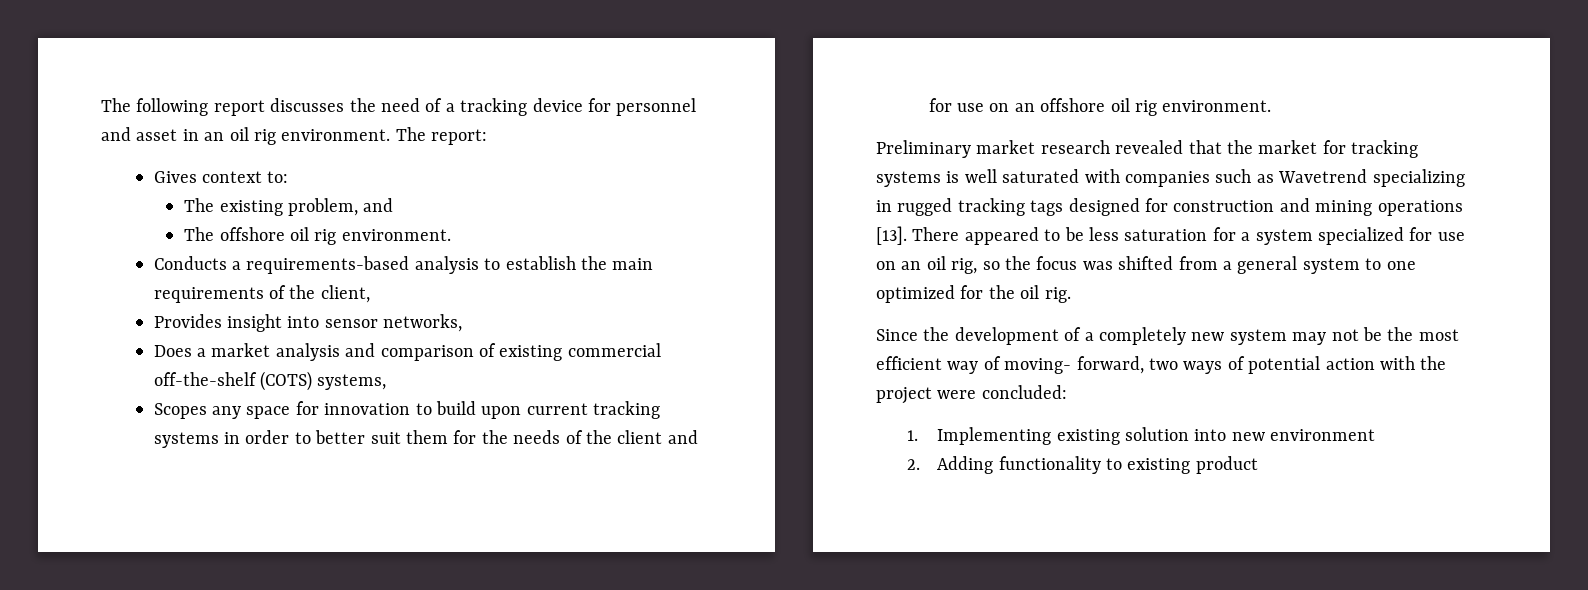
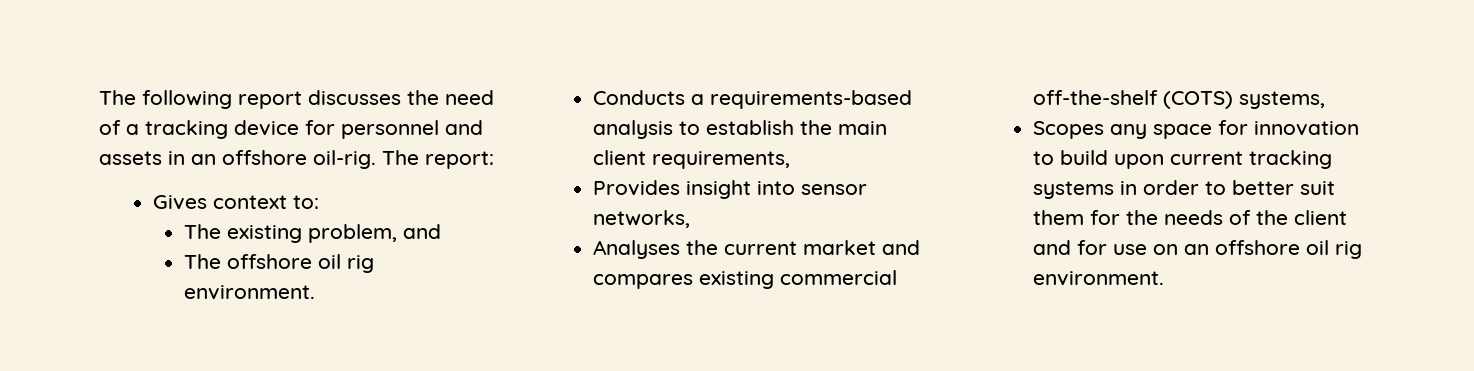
- The following report discusses the need of a tracking device for personnel and asset in an oil rig environment.
+ The following report discusses the need of a tracking device for personnel and assets in an offshore oil-rig.
- Conducts a requirements-based analysis to establish the main requirements of the client,
+ Conducts a requirements-based analysis to establish the main client requirements,
- Does a market analysis and comparison of existing commercial off-the-shelf (COTS) systems,
+ Analyses the current market and compares existing commercial off-the-shelf (COTS) systems,
- Preliminary market research revealed that the market for tracking systems is well saturated with companies such as Wavetrend specializing in rugged tracking tags designed for construction and mining operations [13]. There appeared to be less saturation for a system specialized for use on an oil rig, so the focus was shifted from a general system to one optimized for the oil rig.
- Since the development of a completely new system may not be the most efficient way of moving- forward, two ways of potential action with the project were concluded:
- 1. Implementing existing solution into new environment
- 2. Adding functionality to existing product

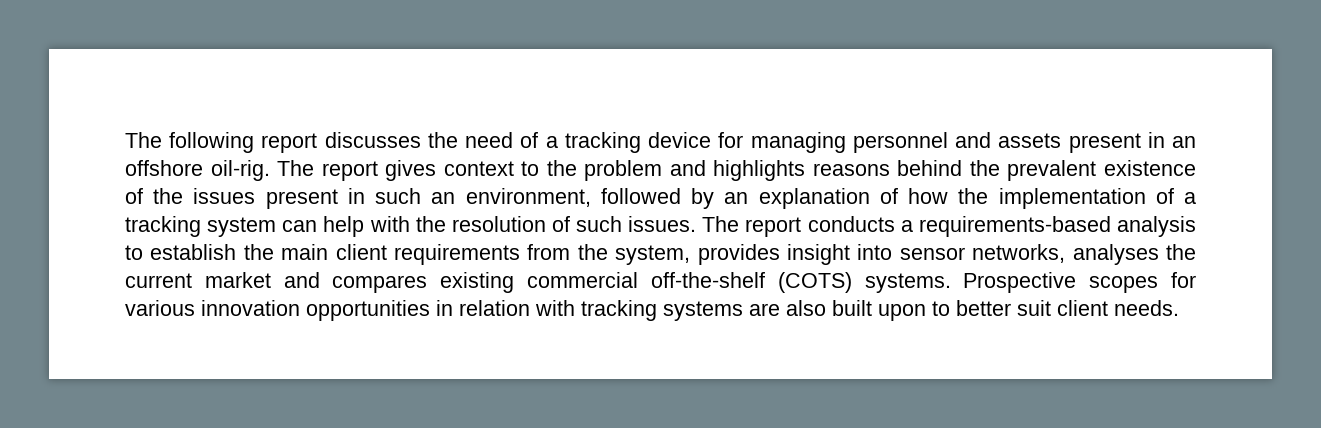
- The following report discusses the need of a tracking device for personnel and assets in an offshore oil-rig.
+ The following report discusses the need of a tracking device for managing personnel and assets present in an offshore oil-rig.
- The report:
- Gives context to:
- The existing problem, and
- The offshore oil rig environment.
- Conducts a requirements-based analysis to establish the main client requirements,
- Provides insight into sensor networks,
- Analyses the current market and compares existing commercial off-the-shelf (COTS) systems,
- Scopes any space for innovation to build upon current tracking systems in order to better suit them for the needs of the client and for use on an offshore oil rig environment.
+ The report gives context to the problem and highlights reasons behind the prevalent existence of the issues present in such an environment, followed by an explanation of how the implementation of a tracking system can help with the resolution of such issues. The report conducts a requirements-based analysis to establish the main client requirements from the system, provides insight into sensor networks, analyses the current market and compares existing commercial off-the-shelf (COTS) systems. Prospective scopes for various innovation opportunities in relation with tracking systems are also built upon to better suit client needs.

